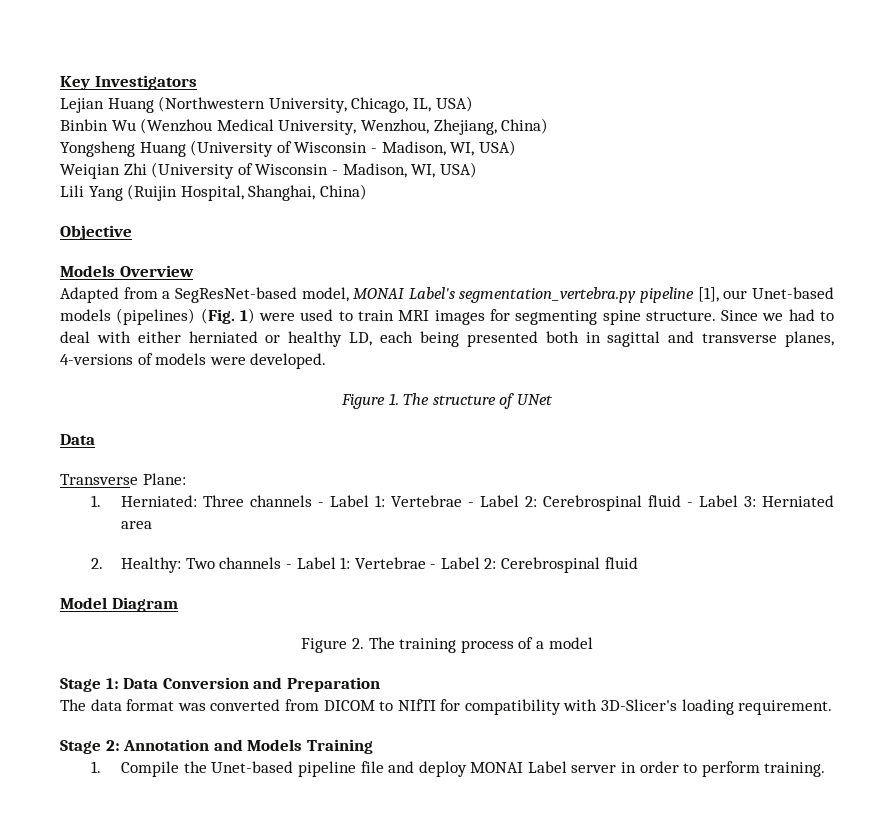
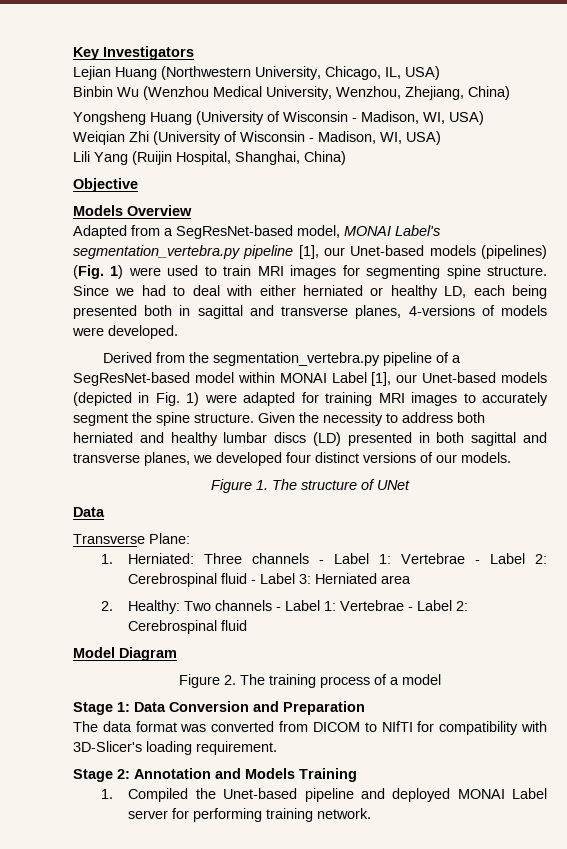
+ Derived from the segmentation_vertebra.py pipeline of a SegResNet-based model within MONAI Label [1], our Unet-based models (depicted in Fig. 1) were adapted for training MRI images to accurately segment the spine structure. Given the necessity to address both herniated and healthy lumbar discs (LD) presented in both sagittal and transverse planes, we developed four distinct versions of our models.
- 1. Compile the Unet-based pipeline file and deploy MONAI Label server in order to perform training.
+ 1. Compiled the Unet-based pipeline and deployed MONAI Label server for performing training network.

